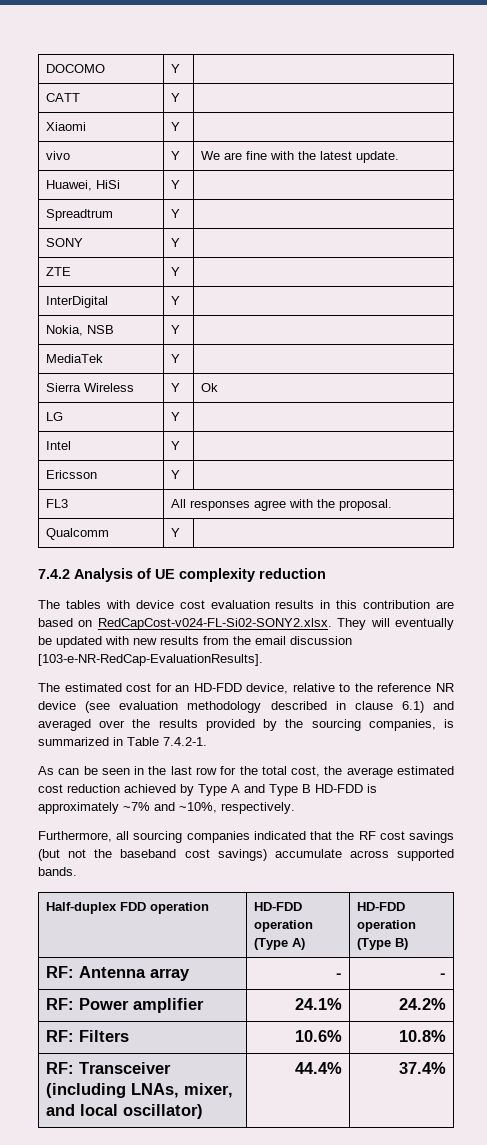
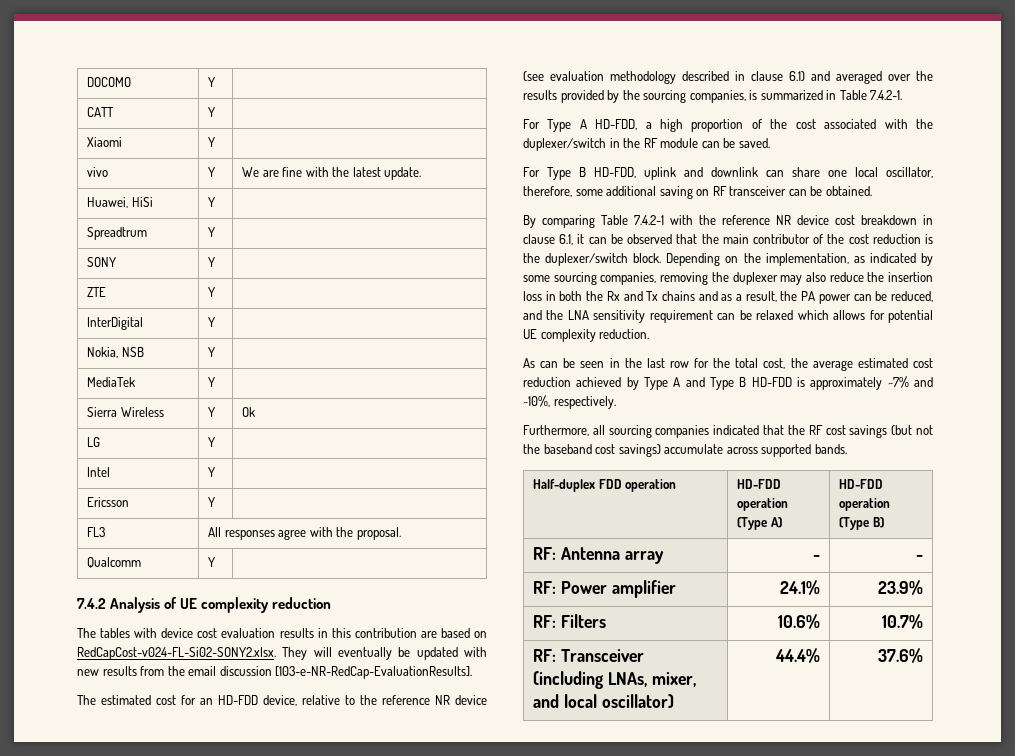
+ For Type A HD-FDD, a high proportion of the cost associated with the duplexer/switch in the RF module can be saved.
+ For Type B HD-FDD, uplink and downlink can share one local oscillator, therefore, some additional saving on RF transceiver can be obtained.
+ By comparing Table 7.4.2-1 with the reference NR device cost breakdown in clause 6.1, it can be observed that the main contributor of the cost reduction is the duplexer/switch block. Depending on the implementation, as indicated by some sourcing companies, removing the duplexer may also reduce the insertion loss in both the Rx and Tx chains and as a result, the PA power can be reduced, and the LNA sensitivity requirement can be relaxed which allows for potential UE complexity reduction.
- RF: Power amplifier | 24.1% | 24.2%
+ RF: Power amplifier | 24.1% | 23.9%
- RF: Filters | 10.6% | 10.8%
+ RF: Filters | 10.6% | 10.7%
- RF: Transceiver (including LNAs, mixer, and local oscillator) | 44.4% | 37.4%
+ RF: Transceiver (including LNAs, mixer, and local oscillator) | 44.4% | 37.6%

